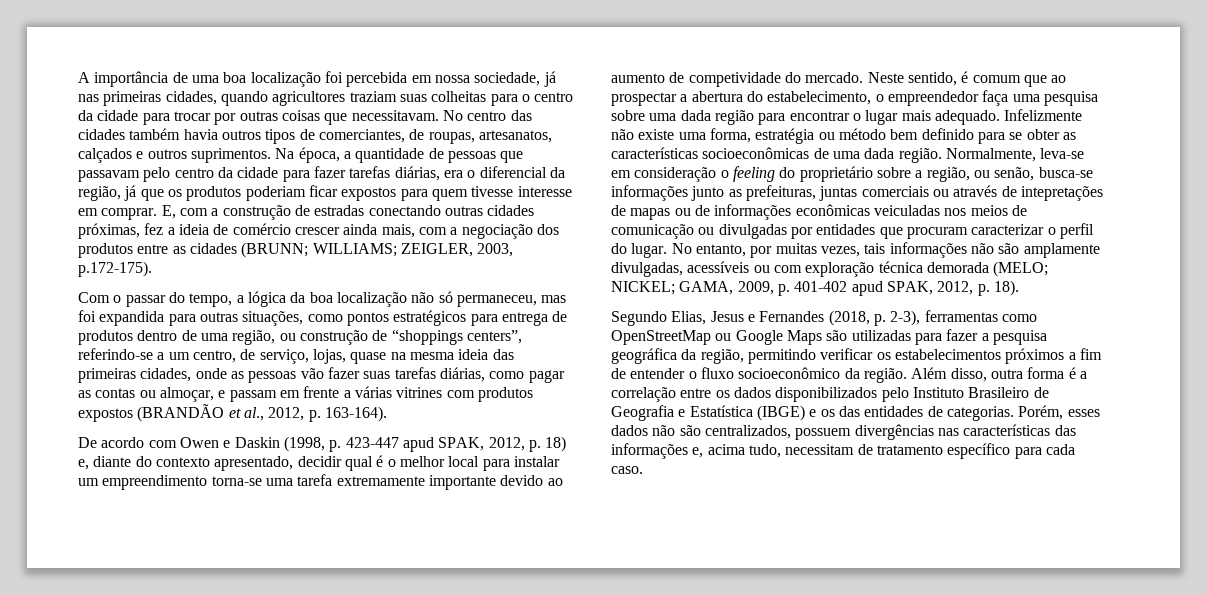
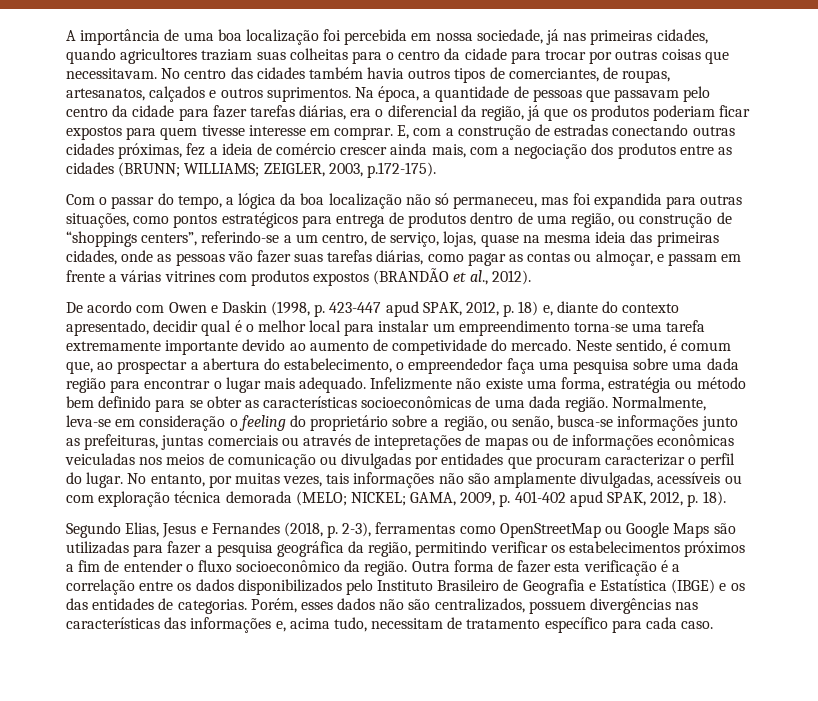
- Com o passar do tempo, a lógica da boa localização não só permaneceu, mas foi expandida para outras situações, como pontos estratégicos para entrega de produtos dentro de uma região, ou construção de “shoppings centers”, referindo-se a um centro, de serviço, lojas, quase na mesma ideia das primeiras cidades, onde as pessoas vão fazer suas tarefas diárias, como pagar as contas ou almoçar, e passam em frente a várias vitrines com produtos expostos (BRANDÃO et al., 2012, p. 163-164).
+ Com o passar do tempo, a lógica da boa localização não só permaneceu, mas foi expandida para outras situações, como pontos estratégicos para entrega de produtos dentro de uma região, ou construção de “shoppings centers”, referindo-se a um centro, de serviço, lojas, quase na mesma ideia das primeiras cidades, onde as pessoas vão fazer suas tarefas diárias, como pagar as contas ou almoçar, e passam em frente a várias vitrines com produtos expostos (BRANDÃO et al., 2012).
- Neste sentido, é comum que ao prospectar a abertura do estabelecimento, o empreendedor faça uma pesquisa sobre uma dada região para encontrar o lugar mais adequado.
+ Neste sentido, é comum que, ao prospectar a abertura do estabelecimento, o empreendedor faça uma pesquisa sobre uma dada região para encontrar o lugar mais adequado.
- Além disso, outra forma é a correlação entre os dados disponibilizados pelo Instituto Brasileiro de Geografia e Estatística (IBGE) e os das entidades de categorias.
+ Outra forma de fazer esta verificação é a correlação entre os dados disponibilizados pelo Instituto Brasileiro de Geografia e Estatística (IBGE) e os das entidades de categorias.

